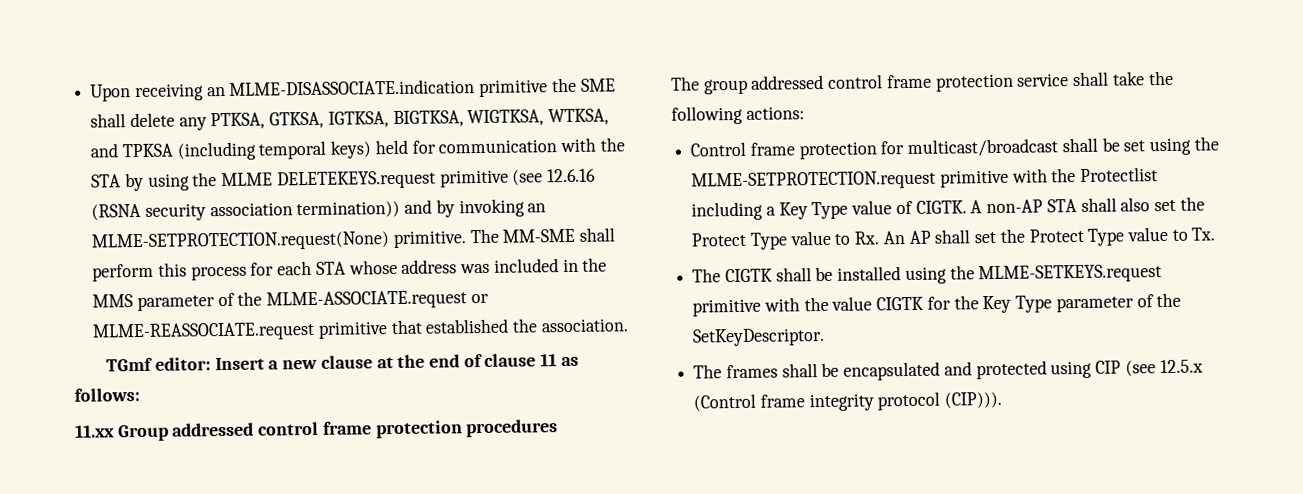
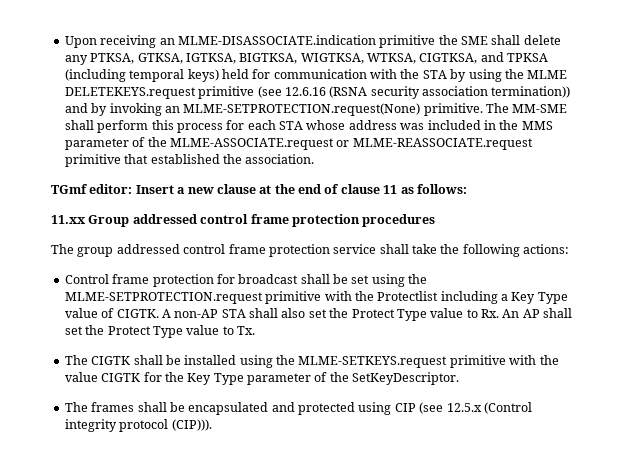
- Upon receiving an MLME-DISASSOCIATE.indication primitive the SME shall delete any PTKSA, GTKSA, IGTKSA, BIGTKSA, WIGTKSA, WTKSA, and TPKSA (including temporal keys) held for communication with the STA by using the MLME DELETEKEYS.request primitive (see 12.6.16 (RSNA security association termination)) and by invoking an MLME-SETPROTECTION.request(None) primitive.
+ Upon receiving an MLME-DISASSOCIATE.indication primitive the SME shall delete any PTKSA, GTKSA, IGTKSA, BIGTKSA, WIGTKSA, WTKSA, CIGTKSA, and TPKSA (including temporal keys) held for communication with the STA by using the MLME DELETEKEYS.request primitive (see 12.6.16 (RSNA security association termination)) and by invoking an MLME-SETPROTECTION.request(None) primitive.
- Control frame protection for multicast/broadcast shall be set using the MLME-SETPROTECTION.request primitive with the Protectlist including a Key Type value of CIGTK.
+ Control frame protection for broadcast shall be set using the MLME-SETPROTECTION.request primitive with the Protectlist including a Key Type value of CIGTK.
- The frames shall be encapsulated and protected using CIP (see 12.5.x (Control frame integrity protocol (CIP))).
+ The frames shall be encapsulated and protected using CIP (see 12.5.x (Control integrity protocol (CIP))).

